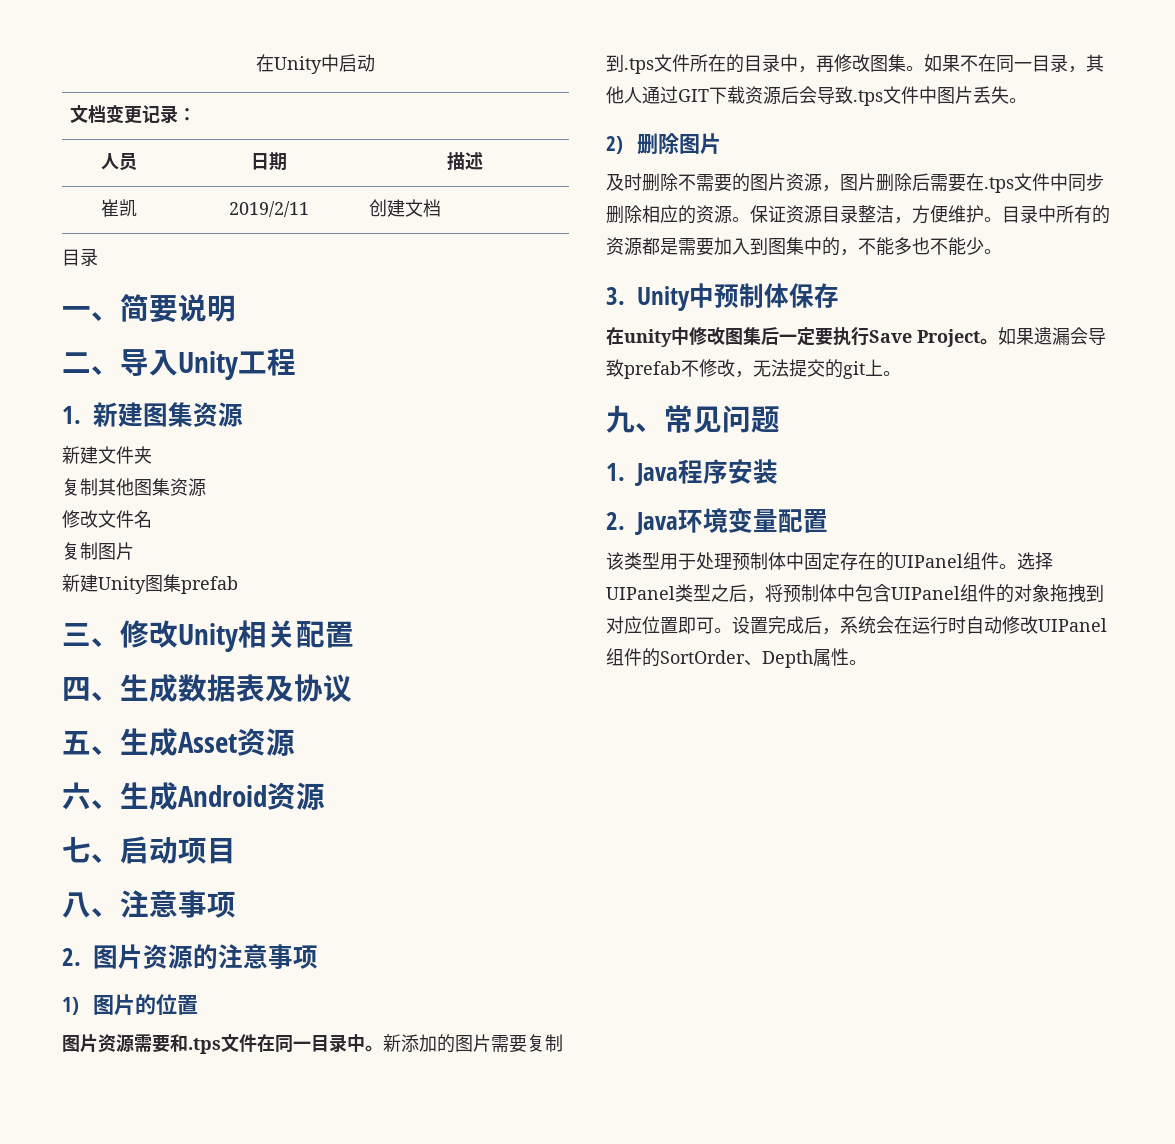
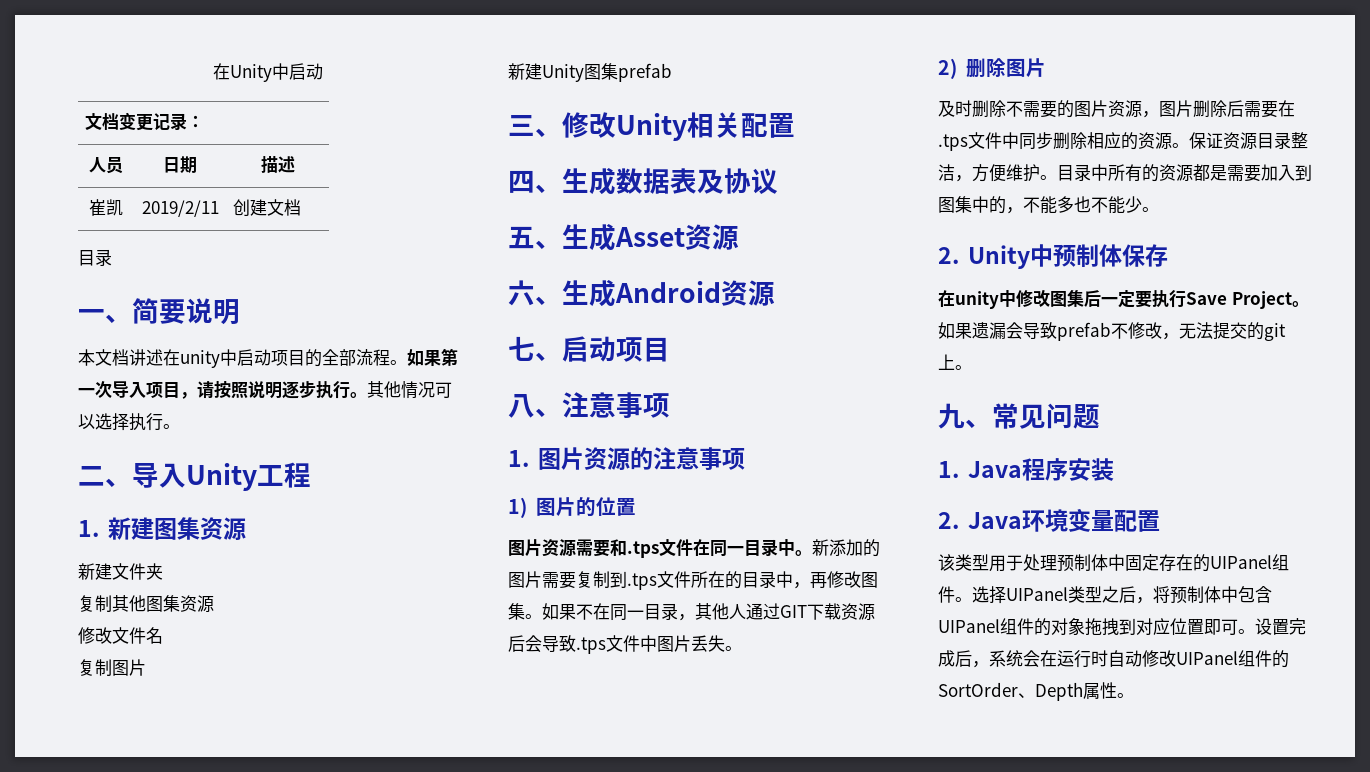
+ 本文档讲述在unity中启动项目的全部流程。如果第一次导入项目，请按照说明逐步执行。其他情况可以选择执行。
- 2.图片资源的注意事项
+ 1.图片资源的注意事项
- 3. Unity中预制体保存
+ 2. Unity中预制体保存

